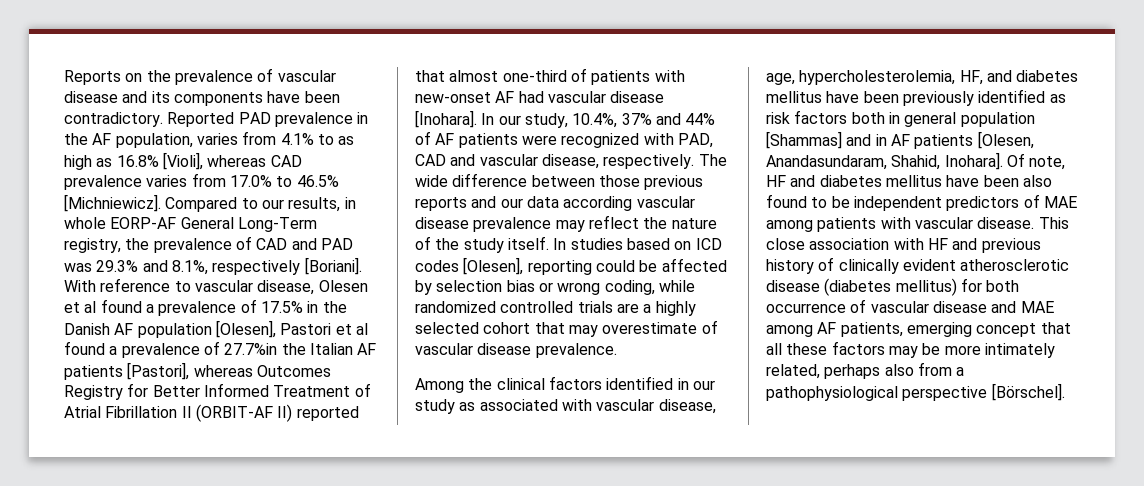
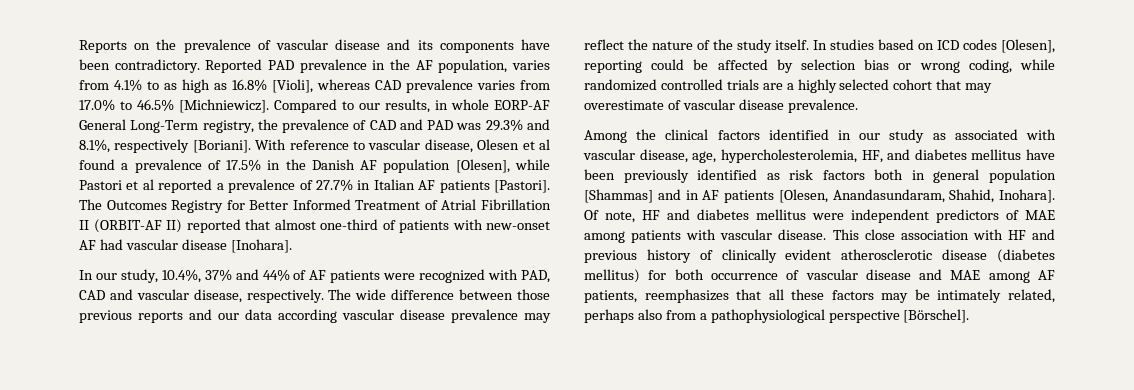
- With reference to vascular disease, Olesen et al found a prevalence of 17.5% in the Danish AF population [Olesen], Pastori et al found a prevalence of 27.7%in the Italian AF patients [Pastori], whereas Outcomes Registry for Better Informed Treatment of Atrial Fibrillation II (ORBIT-AF II) reported that almost one-third of patients with new-onset AF had vascular disease [Inohara]. In our study, 10.4%, 37% and 44% of AF patients were recognized with PAD, CAD and vascular disease, respectively.
+ With reference to vascular disease, Olesen et al found a prevalence of 17.5% in the Danish AF population [Olesen], while Pastori et al reported a prevalence of 27.7% in Italian AF patients [Pastori]. The Outcomes Registry for Better Informed Treatment of Atrial Fibrillation II (ORBIT-AF II) reported that almost one-third of patients with new-onset AF had vascular disease [Inohara].
+ In our study, 10.4%, 37% and 44% of AF patients were recognized with PAD, CAD and vascular disease, respectively.
- Of note, HF and diabetes mellitus have been also found to be independent predictors of MAE among patients with vascular disease.
+ Of note, HF and diabetes mellitus were independent predictors of MAE among patients with vascular disease.
- This close association with HF and previous history of clinically evident atherosclerotic disease (diabetes mellitus) for both occurrence of vascular disease and MAE among AF patients, emerging concept that all these factors may be more intimately related, perhaps also from a pathophysiological perspective [Börschel].
+ This close association with HF and previous history of clinically evident atherosclerotic disease (diabetes mellitus) for both occurrence of vascular disease and MAE among AF patients, reemphasizes that all these factors may be intimately related, perhaps also from a pathophysiological perspective [Börschel].

